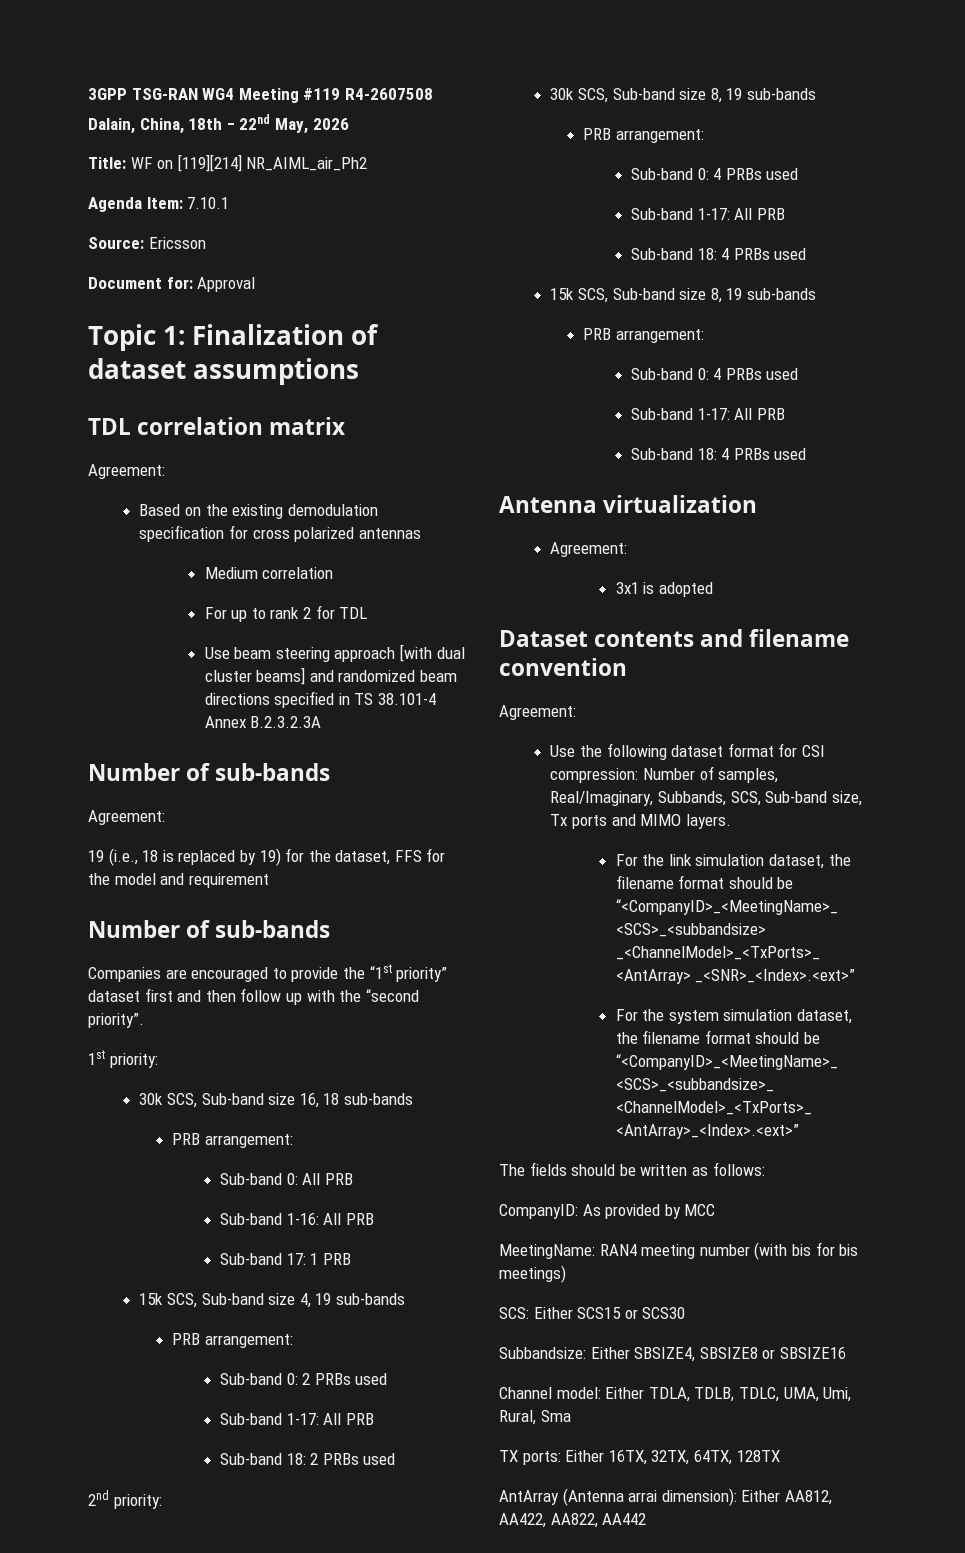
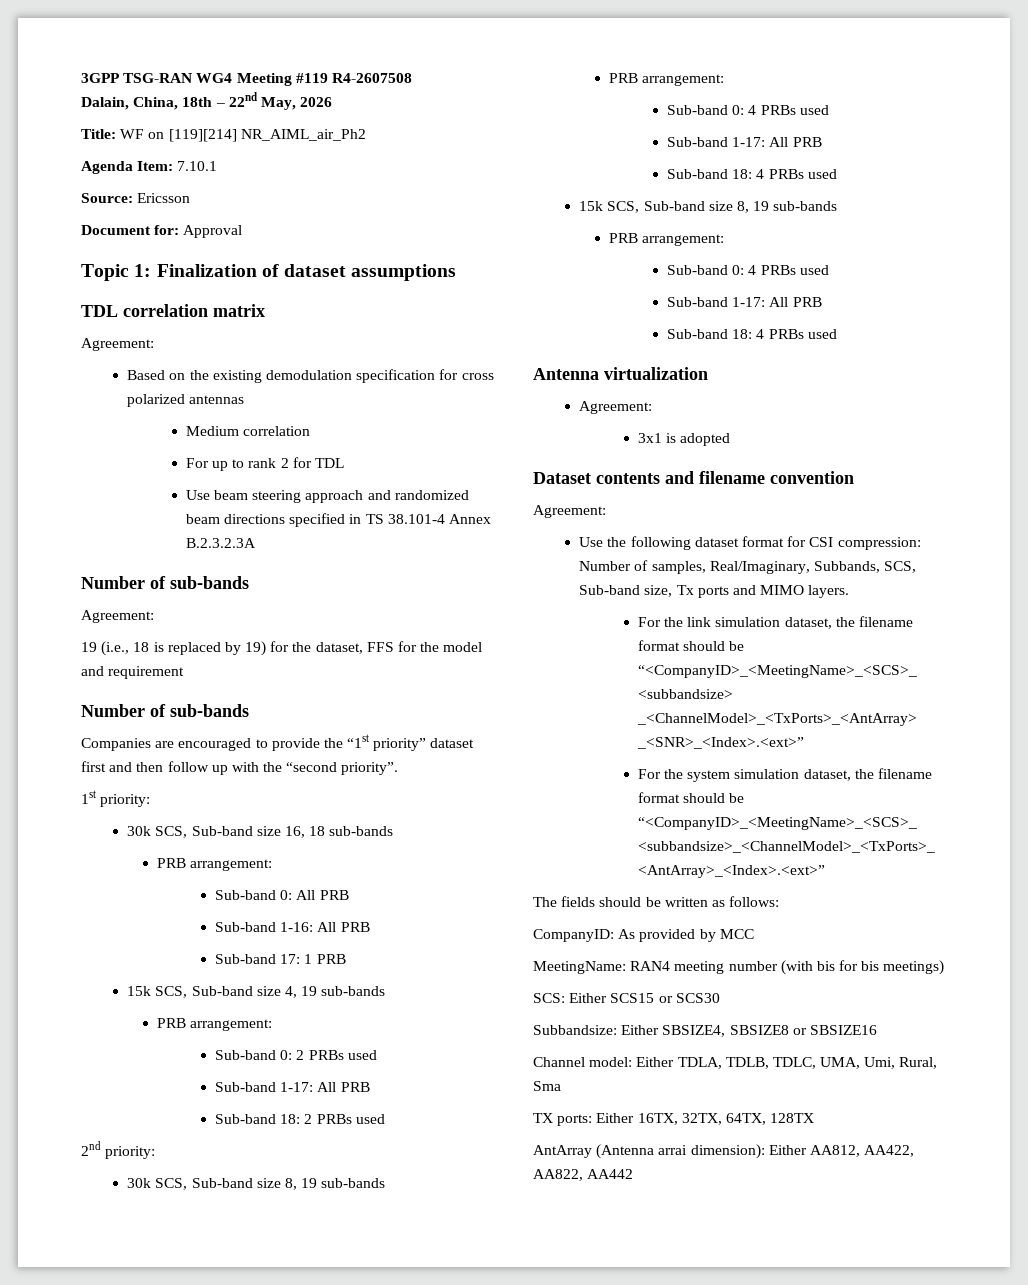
- Use beam steering approach [with dual cluster beams] and randomized beam directions specified in TS 38.101-4 Annex B.2.3.2.3A
+ Use beam steering approach and randomized beam directions specified in TS 38.101-4 Annex B.2.3.2.3A

